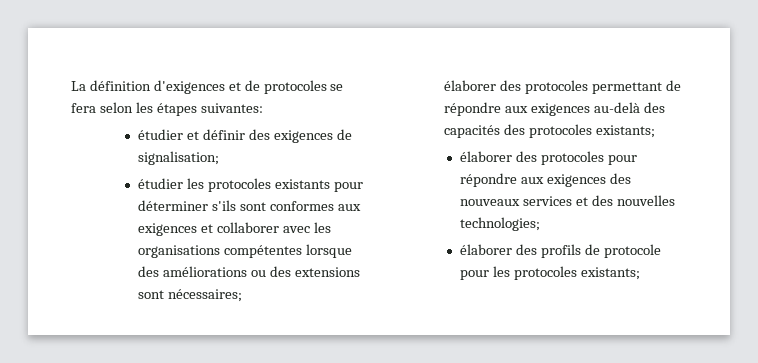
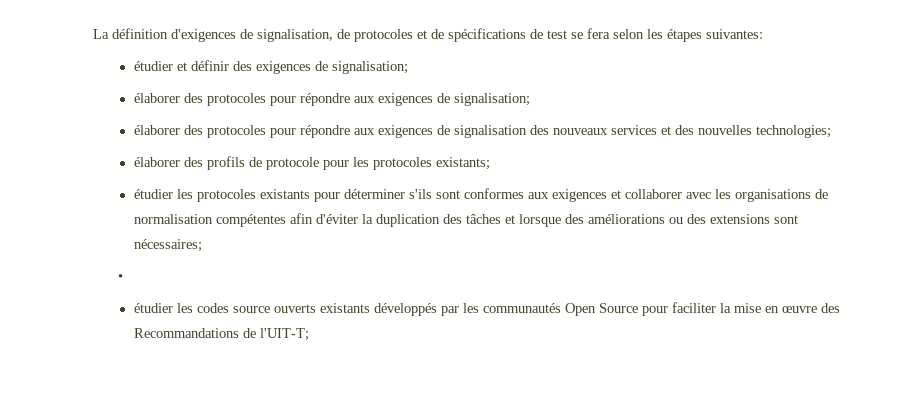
- La définition d'exigences et de protocoles se fera selon les étapes suivantes:
+ La définition d'exigences de signalisation, de protocoles et de spécifications de test se fera selon les étapes suivantes:
+ élaborer des protocoles pour répondre aux exigences de signalisation;
+ élaborer des protocoles pour répondre aux exigences de signalisation des nouveaux services et des nouvelles technologies;
+ élaborer des profils de protocole pour les protocoles existants;
- étudier les protocoles existants pour déterminer s'ils sont conformes aux exigences et collaborer avec les organisations compétentes lorsque des améliorations ou des extensions sont nécessaires;
+ étudier les protocoles existants pour déterminer s'ils sont conformes aux exigences et collaborer avec les organisations de normalisation compétentes afin d'éviter la duplication des tâches et lorsque des améliorations ou des extensions sont nécessaires;
- élaborer des protocoles permettant de répondre aux exigences au-delà des capacités des protocoles existants;
- élaborer des protocoles pour répondre aux exigences des nouveaux services et des nouvelles technologies;
- élaborer des profils de protocole pour les protocoles existants;
+ •
+ étudier les codes source ouverts existants développés par les communautés Open Source pour faciliter la mise en œuvre des Recommandations de l'UIT-T;

